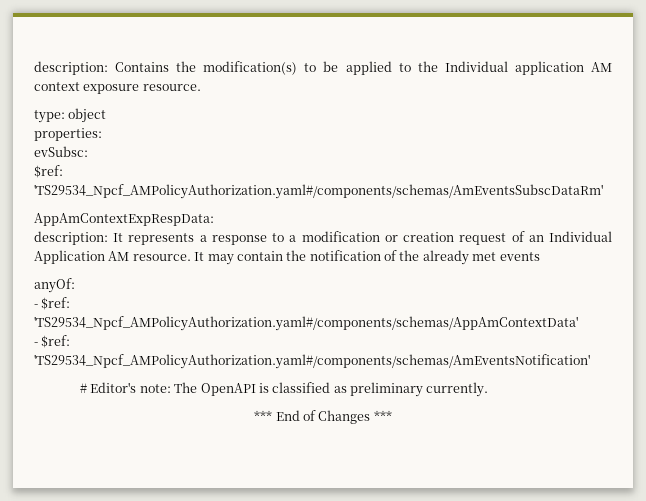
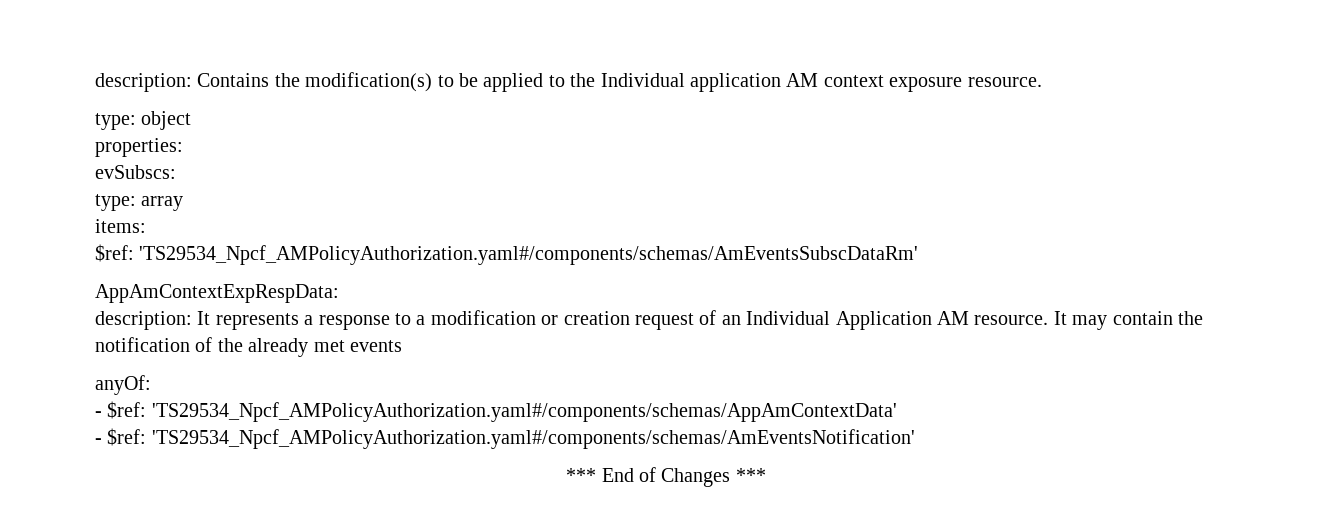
- evSubsc:
+ evSubscs:
+ type: array
+ items:
- # Editor's note: The OpenAPI is classified as preliminary currently.

